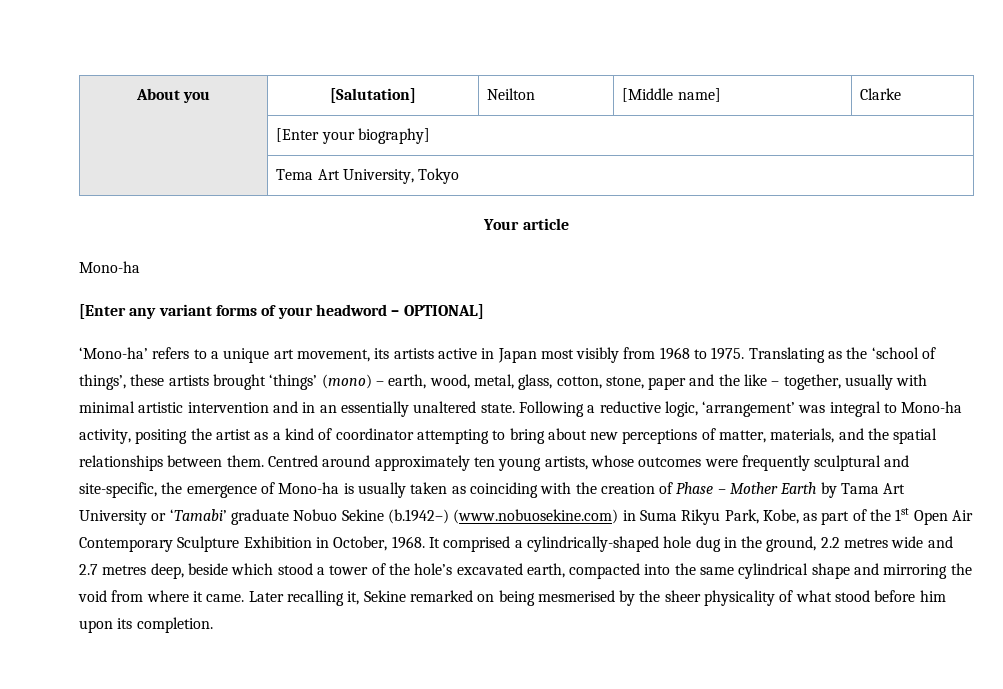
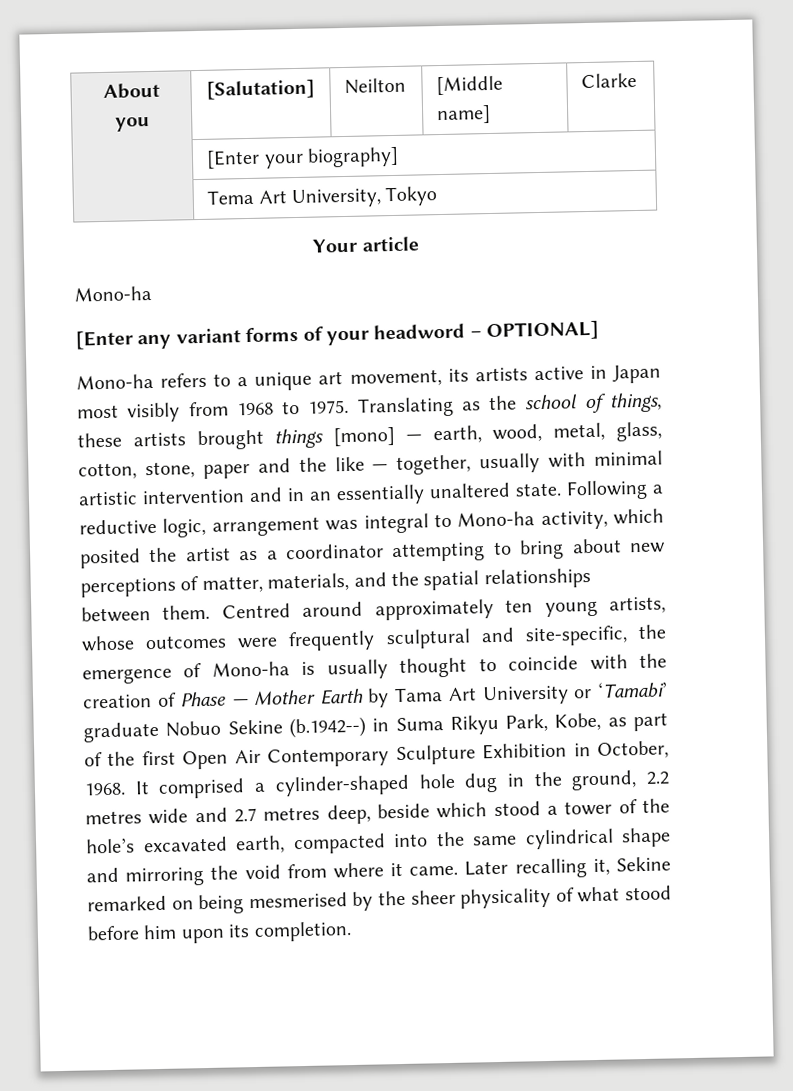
- ‘Mono-ha’ refers to a unique art movement, its artists active in Japan most visibly from 1968 to 1975.
+ Mono-ha refers to a unique art movement, its artists active in Japan most visibly from 1968 to 1975.
- Translating as the ‘school of things’, these artists brought ‘things’ (mono) – earth, wood, metal, glass, cotton, stone, paper and the like – together, usually with minimal artistic intervention and in an essentially unaltered state.
+ Translating as the school of things, these artists brought things [mono] — earth, wood, metal, glass, cotton, stone, paper and the like — together, usually with minimal artistic intervention and in an essentially unaltered state.
- Following a reductive logic, ‘arrangement’ was integral to Mono-ha activity, positing the artist as a kind of coordinator attempting to bring about new perceptions of matter, materials, and the spatial relationships between them.
+ Following a reductive logic, arrangement was integral to Mono-ha activity, which posited the artist as a coordinator attempting to bring about new perceptions of matter, materials, and the spatial relationships between them.
- Centred around approximately ten young artists, whose outcomes were frequently sculptural and site-specific, the emergence of Mono-ha is usually taken as coinciding with the creation of Phase – Mother Earth by Tama Art University or ‘Tamabi’ graduate Nobuo Sekine (b.1942–) (www.nobuosekine.com) in Suma Rikyu Park, Kobe, as part of the 1st Open Air Contemporary Sculpture Exhibition in October, 1968.
+ Centred around approximately ten young artists, whose outcomes were frequently sculptural and site-specific, the emergence of Mono-ha is usually thought to coincide with the creation of Phase — Mother Earth by Tama Art University or ‘Tamabi’ graduate Nobuo Sekine (b.1942--) in Suma Rikyu Park, Kobe, as part of the first Open Air Contemporary Sculpture Exhibition in October, 1968.
- It comprised a cylindrically-shaped hole dug in the ground, 2.2 metres wide and 2.7 metres deep, beside which stood a tower of the hole’s excavated earth, compacted into the same cylindrical shape and mirroring the void from where it came.
+ It comprised a cylinder-shaped hole dug in the ground, 2.2 metres wide and 2.7 metres deep, beside which stood a tower of the hole’s excavated earth, compacted into the same cylindrical shape and mirroring the void from where it came.

